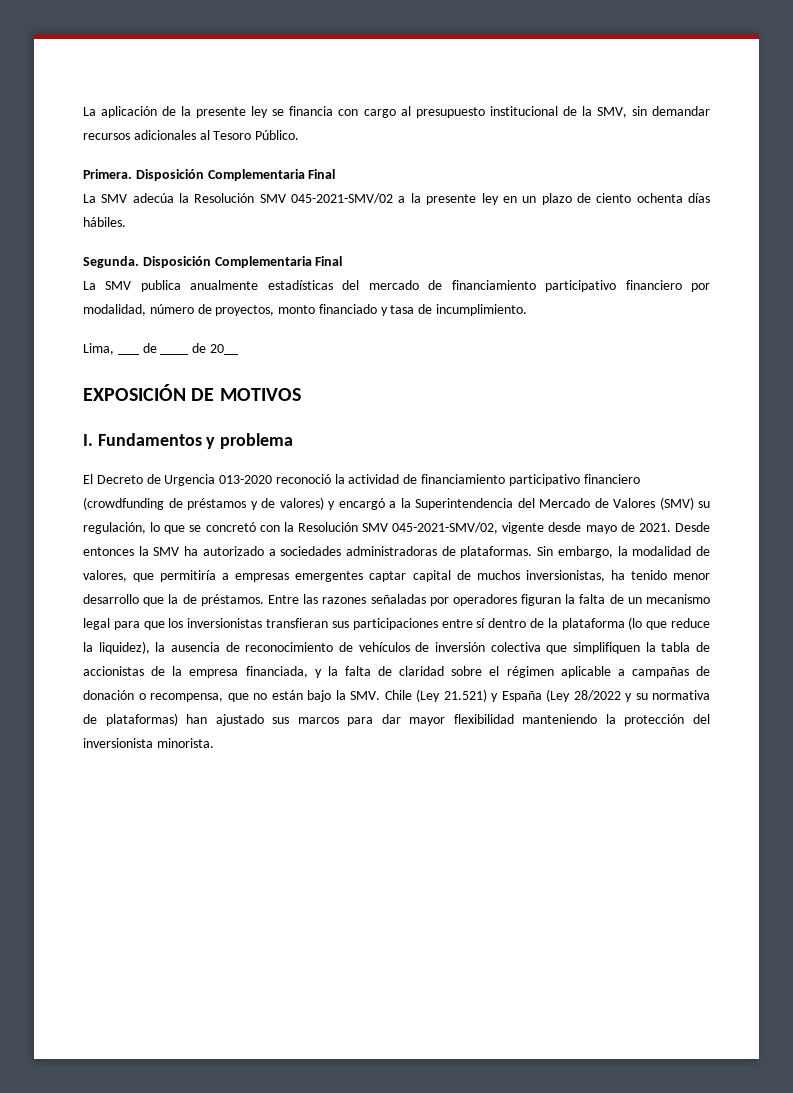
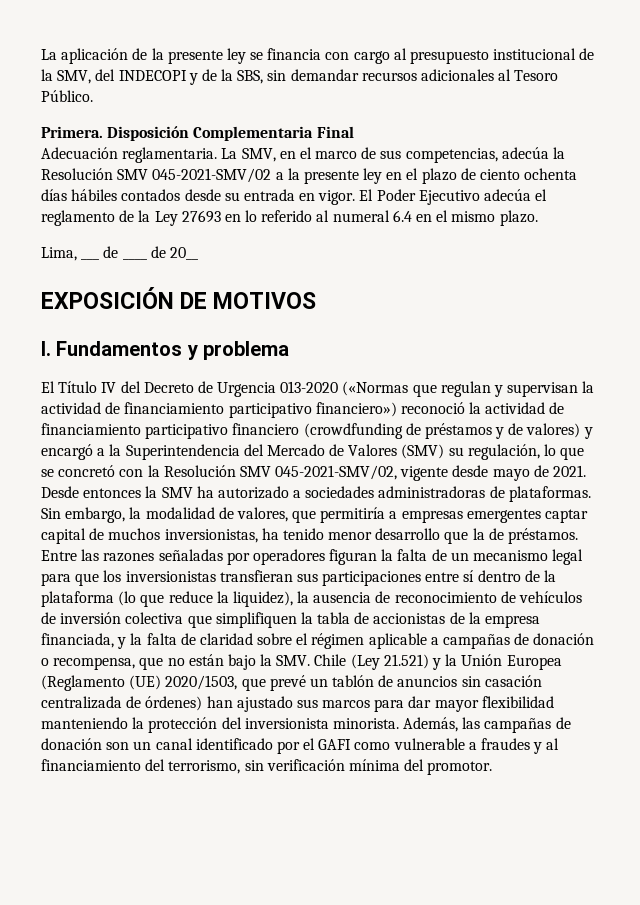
- La aplicación de la presente ley se financia con cargo al presupuesto institucional de la SMV, sin demandar recursos adicionales al Tesoro Público.
+ La aplicación de la presente ley se financia con cargo al presupuesto institucional de la SMV, del INDECOPI y de la SBS, sin demandar recursos adicionales al Tesoro Público.
- La SMV adecúa la Resolución SMV 045-2021-SMV/02 a la presente ley en un plazo de ciento ochenta días hábiles.
- Segunda. Disposición Complementaria Final
- La SMV publica anualmente estadísticas del mercado de financiamiento participativo financiero por modalidad, número de proyectos, monto financiado y tasa de incumplimiento.
+ Adecuación reglamentaria. La SMV, en el marco de sus competencias, adecúa la Resolución SMV 045-2021-SMV/02 a la presente ley en el plazo de ciento ochenta días hábiles contados desde su entrada en vigor. El Poder Ejecutivo adecúa el reglamento de la Ley 27693 en lo referido al numeral 6.4 en el mismo plazo.
- El Decreto de Urgencia 013-2020 reconoció la actividad de financiamiento participativo financiero (crowdfunding de préstamos y de valores) y encargó a la Superintendencia del Mercado de Valores (SMV) su regulación, lo que se concretó con la Resolución SMV 045-2021-SMV/02, vigente desde mayo de 2021.
+ El Título IV del Decreto de Urgencia 013-2020 («Normas que regulan y supervisan la actividad de financiamiento participativo financiero») reconoció la actividad de financiamiento participativo financiero (crowdfunding de préstamos y de valores) y encargó a la Superintendencia del Mercado de Valores (SMV) su regulación, lo que se concretó con la Resolución SMV 045-2021-SMV/02, vigente desde mayo de 2021.
- Entre las razones señaladas por operadores figuran la falta de un mecanismo legal para que los inversionistas transfieran sus participaciones entre sí dentro de la plataforma (lo que reduce la liquidez), la ausencia de reconocimiento de vehículos de inversión colectiva que simplifiquen la tabla de accionistas de la empresa financiada, y la falta de claridad sobre el régimen aplicable a campañas de donación o recompensa, que no están bajo la SMV. Chile (Ley 21.521) y España (Ley 28/2022 y su normativa de plataformas) han ajustado sus marcos para dar mayor flexibilidad manteniendo la protección del inversionista minorista.
+ Entre las razones señaladas por operadores figuran la falta de un mecanismo legal para que los inversionistas transfieran sus participaciones entre sí dentro de la plataforma (lo que reduce la liquidez), la ausencia de reconocimiento de vehículos de inversión colectiva que simplifiquen la tabla de accionistas de la empresa financiada, y la falta de claridad sobre el régimen aplicable a campañas de donación o recompensa, que no están bajo la SMV. Chile (Ley 21.521) y la Unión Europea (Reglamento (UE) 2020/1503, que prevé un tablón de anuncios sin casación centralizada de órdenes) han ajustado sus marcos para dar mayor flexibilidad manteniendo la protección del inversionista minorista.
+ Además, las campañas de donación son un canal identificado por el GAFI como vulnerable a fraudes y al financiamiento del terrorismo, sin verificación mínima del promotor.

